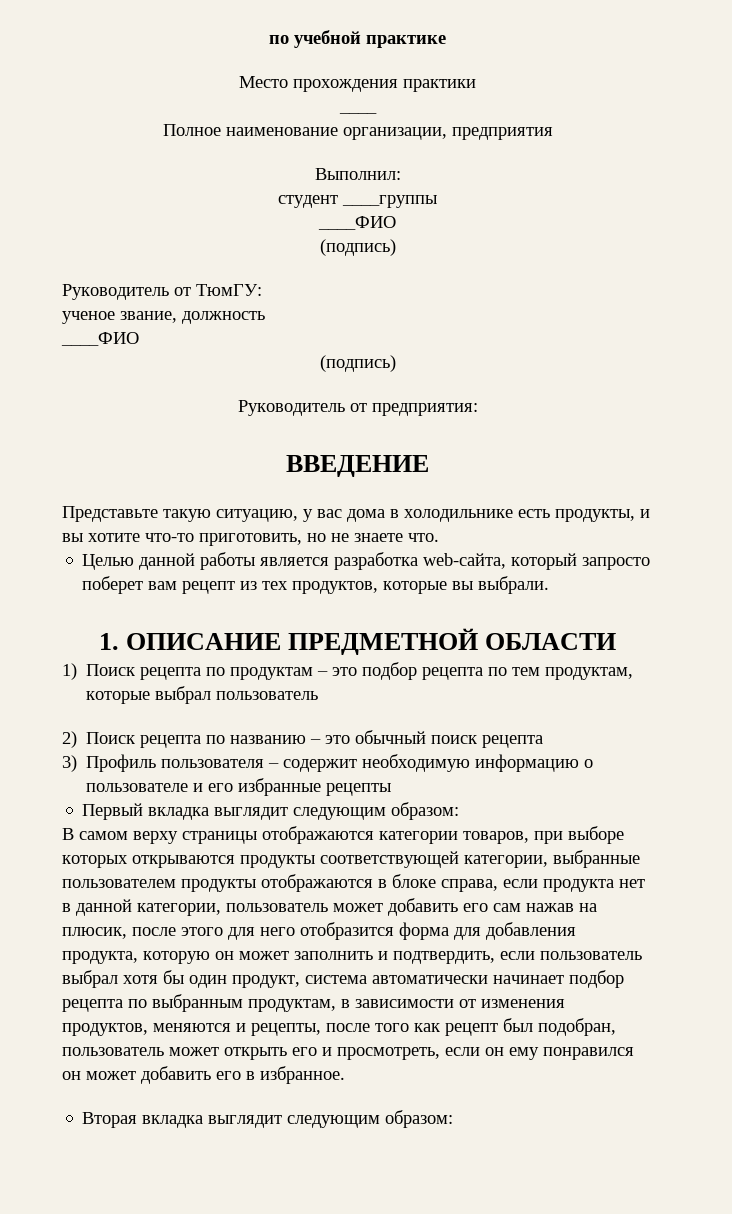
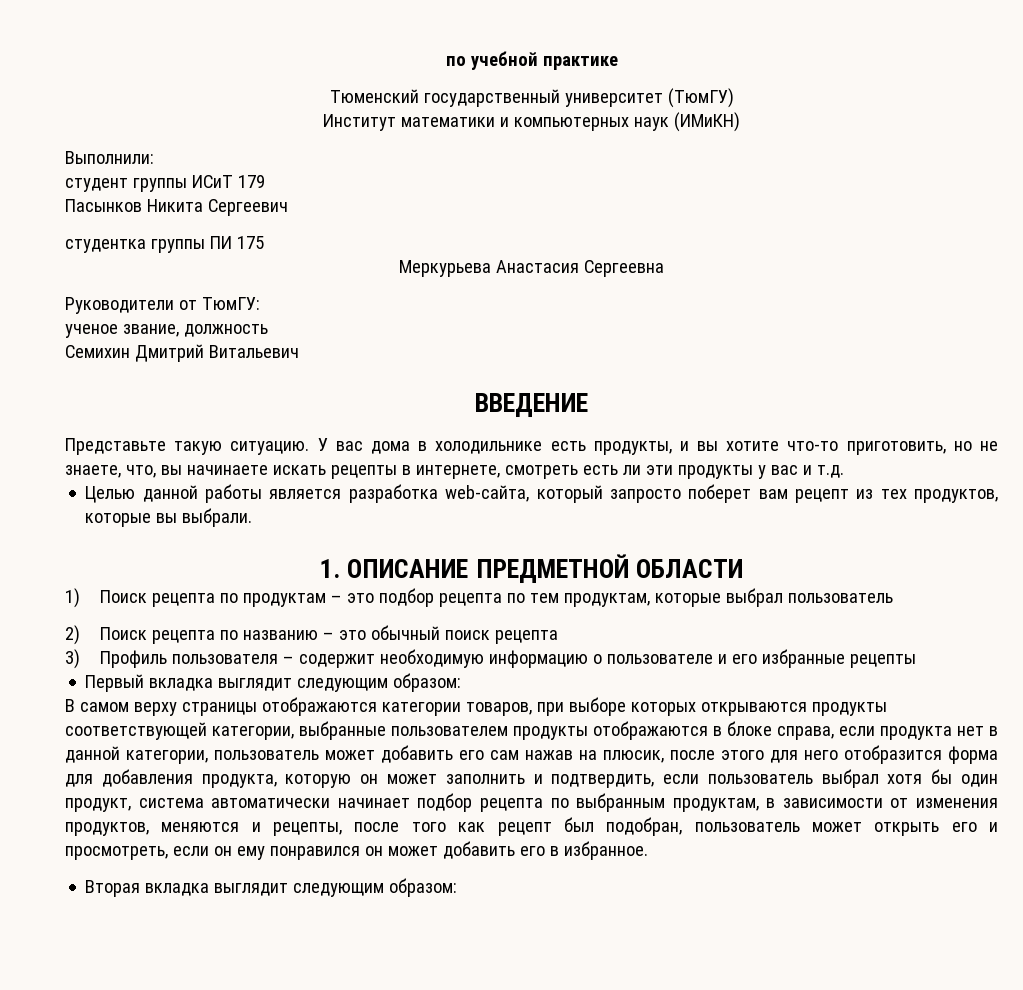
- Место прохождения практики
- ____
- Полное наименование организации, предприятия
- Выполнил:
- студент ____группы
- ____ФИО
- (подпись)
- Руководитель от ТюмГУ:
+ Тюменский государственный университет (ТюмГУ)
+ Институт математики и компьютерных наук (ИМиКН)
+ Выполнили:
+ студент группы ИСиТ 179
+ Пасынков Никита Сергеевич
+ студентка группы ПИ 175
+ Меркурьева Анастасия Сергеевна
+ Руководители от ТюмГУ:
  ученое звание, должность
- ____ФИО
- (подпись)
- Руководитель от предприятия:
+ Семихин Дмитрий Витальевич
- Представьте такую ситуацию, у вас дома в холодильнике есть продукты, и вы хотите что-то приготовить, но не знаете что.
+ Представьте такую ситуацию. У вас дома в холодильнике есть продукты, и вы хотите что-то приготовить, но не знаете, что, вы начинаете искать рецепты в интернете, смотреть есть ли эти продукты у вас и т.д.

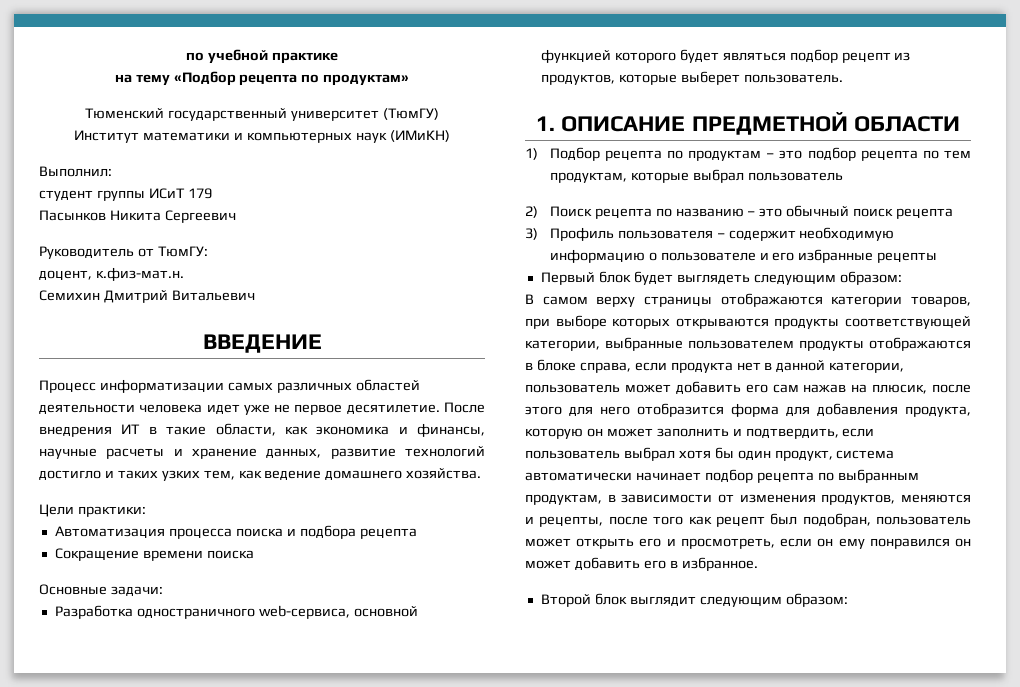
+ на тему «Подбор рецепта по продуктам»
- Выполнили:
+ Выполнил:
- студентка группы ПИ 175
- Меркурьева Анастасия Сергеевна
- Руководители от ТюмГУ:
+ Руководитель от ТюмГУ:
- ученое звание, должность
+ доцент, к.физ-мат.н.
- Представьте такую ситуацию. У вас дома в холодильнике есть продукты, и вы хотите что-то приготовить, но не знаете, что, вы начинаете искать рецепты в интернете, смотреть есть ли эти продукты у вас и т.д.
- Целью данной работы является разработка web-сайта, который запросто поберет вам рецепт из тех продуктов, которые вы выбрали.
+ Процесс информатизации самых различных областей деятельности человека идет уже не первое десятилетие. После внедрения ИТ в такие области, как экономика и финансы, научные расчеты и хранение данных, развитие технологий достигло и таких узких тем, как ведение домашнего хозяйства.
+ Цели практики:
+ Автоматизация процесса поиска и подбора рецепта
+ Сокращение времени поиска
+ Основные задачи:
+ Разработка одностраничного web-сервиса, основной функцией которого будет являться подбор рецепт из продуктов, которые выберет пользователь.
- 1) Поиск рецепта по продуктам – это подбор рецепта по тем продуктам, которые выбрал пользователь
+ 1) Подбор рецепта по продуктам – это подбор рецепта по тем продуктам, которые выбрал пользователь
- Первый вкладка выглядит следующим образом:
+ Первый блок будет выглядеть следующим образом:
- Вторая вкладка выглядит следующим образом:
+ Второй блок выглядит следующим образом:

